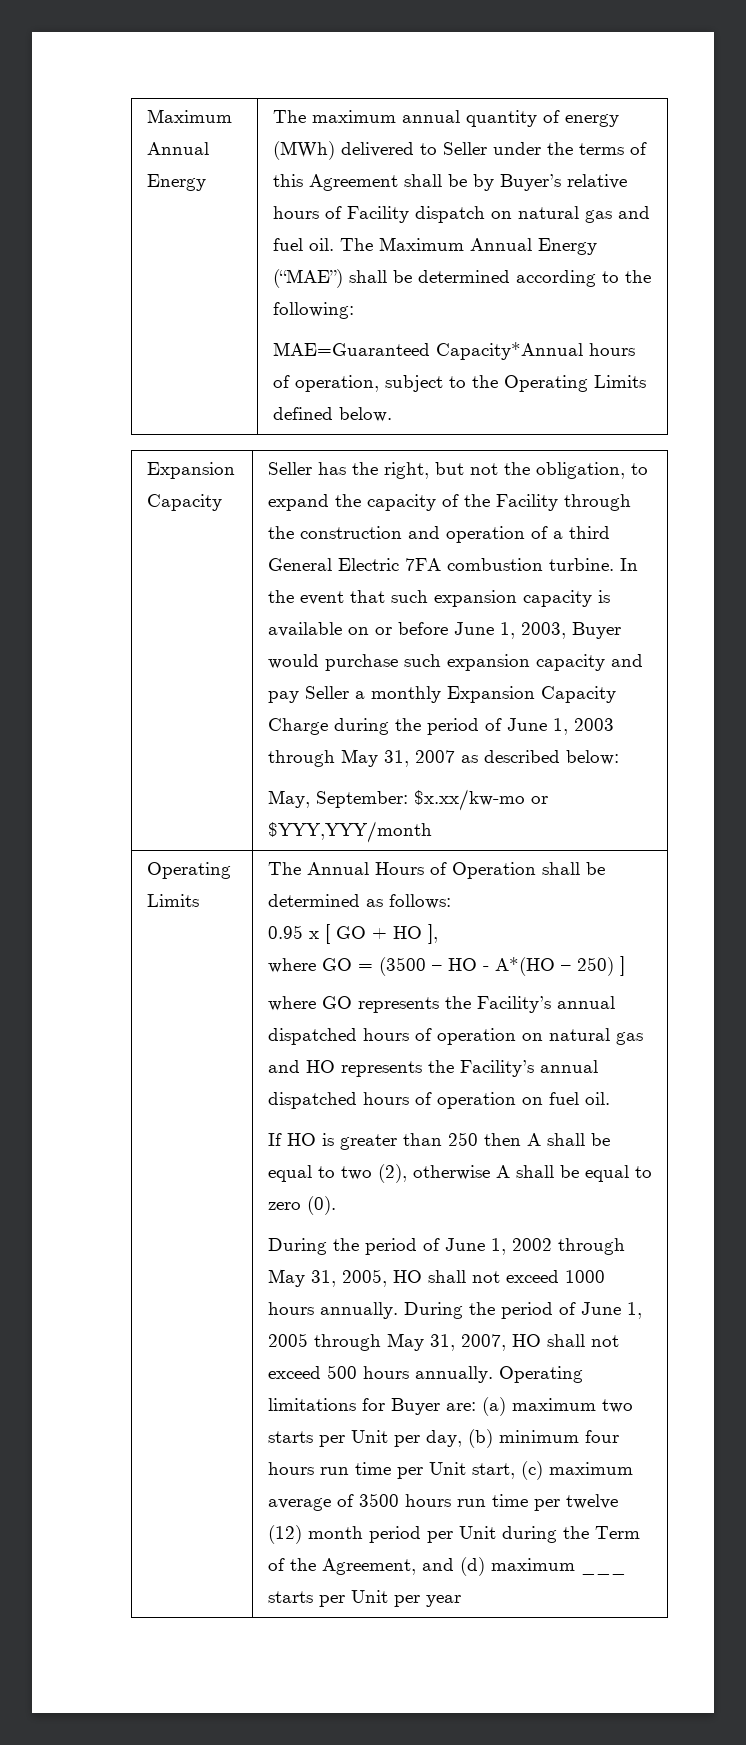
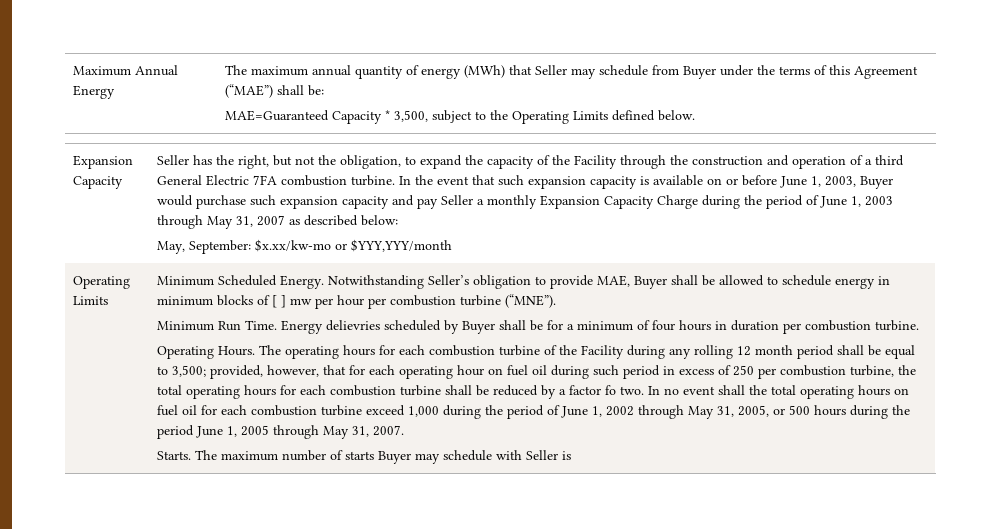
- The maximum annual quantity of energy (MWh) delivered to Seller under the terms of this Agreement shall be by Buyer’s relative hours of Facility dispatch on natural gas and fuel oil. The Maximum Annual Energy (“MAE”) shall be determined according to the following:
- MAE=Guaranteed Capacity*Annual hours of operation, subject to the Operating Limits defined below.
+ The maximum annual quantity of energy (MWh) that Seller may schedule from Buyer under the terms of this Agreement (“MAE”) shall be:
+ MAE=Guaranteed Capacity * 3,500, subject to the Operating Limits defined below.
- The Annual Hours of Operation shall be determined as follows:
- 0.95 x [ GO + HO ],
- where GO = (3500 – HO - A*(HO – 250) ]
- where GO represents the Facility’s annual dispatched hours of operation on natural gas and HO represents the Facility’s annual dispatched hours of operation on fuel oil.
- If HO is greater than 250 then A shall be equal to two (2), otherwise A shall be equal to zero (0).
- During the period of June 1, 2002 through May 31, 2005, HO shall not exceed 1000 hours annually. During the period of June 1, 2005 through May 31, 2007, HO shall not exceed 500 hours annually. Operating limitations for Buyer are: (a) maximum two starts per Unit per day, (b) minimum four hours run time per Unit start, (c) maximum average of 3500 hours run time per twelve (12) month period per Unit during the Term of the Agreement, and (d) maximum ___ starts per Unit per year
+ Minimum Scheduled Energy. Notwithstanding Seller’s obligation to provide MAE, Buyer shall be allowed to schedule energy in minimum blocks of [ ] mw per hour per combustion turbine (“MNE”).
+ Minimum Run Time. Energy delievries scheduled by Buyer shall be for a minimum of four hours in duration per combustion turbine.
+ Operating Hours. The operating hours for each combustion turbine of the Facility during any rolling 12 month period shall be equal to 3,500; provided, however, that for each operating hour on fuel oil during such period in excess of 250 per combustion turbine, the total operating hours for each combustion turbine shall be reduced by a factor fo two. In no event shall the total operating hours on fuel oil for each combustion turbine exceed 1,000 during the period of June 1, 2002 through May 31, 2005, or 500 hours during the period June 1, 2005 through May 31, 2007.
+ Starts. The maximum number of starts Buyer may schedule with Seller is

